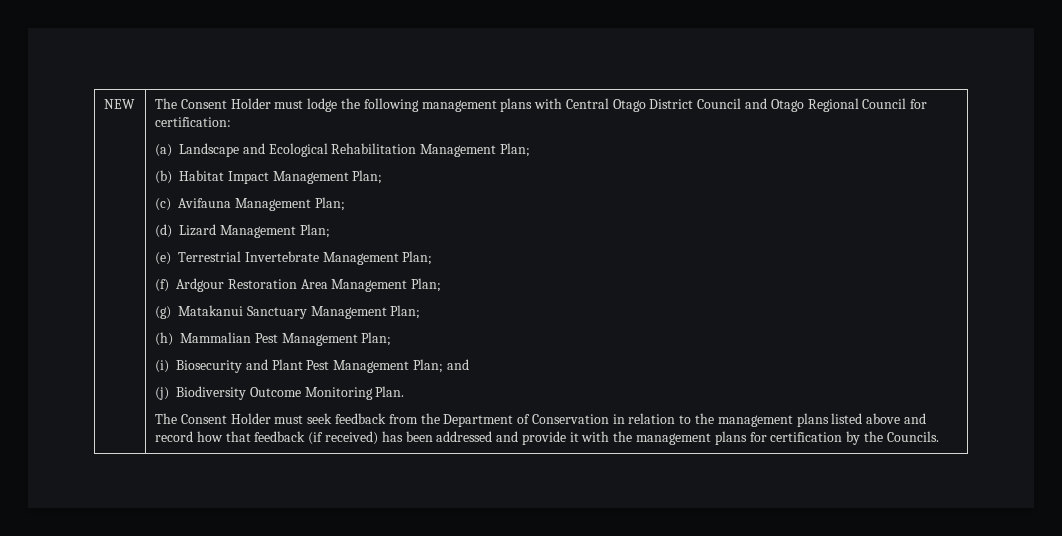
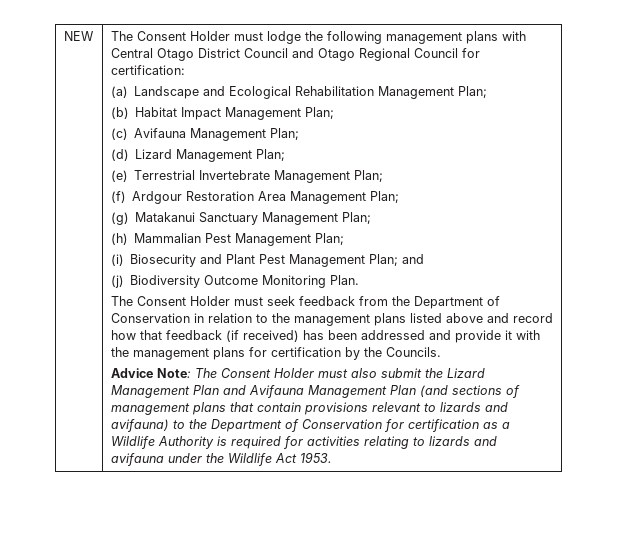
+ Advice Note: The Consent Holder must also submit the Lizard Management Plan and Avifauna Management Plan (and sections of management plans that contain provisions relevant to lizards and avifauna) to the Department of Conservation for certification as a Wildlife Authority is required for activities relating to lizards and avifauna under the Wildlife Act 1953.

